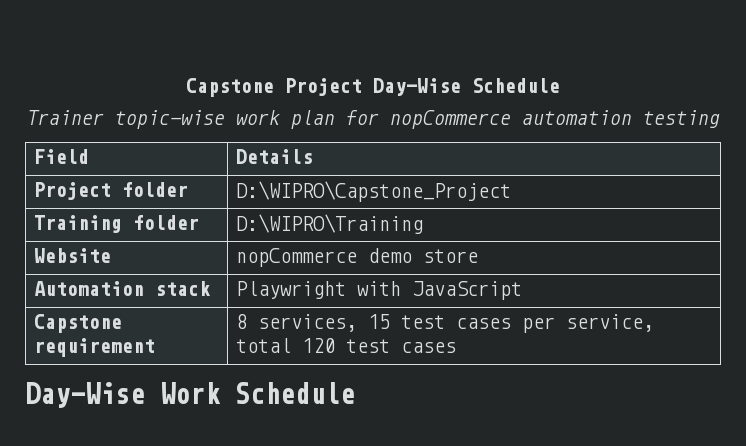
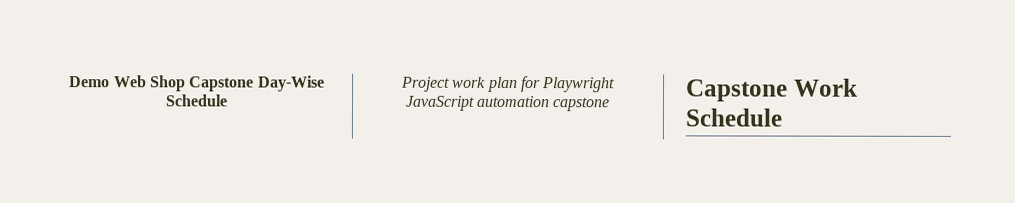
- Capstone Project Day-Wise Schedule
+ Demo Web Shop Capstone Day-Wise Schedule
- Trainer topic-wise work plan for nopCommerce automation testing
- Field | Details
- Project folder | D:\WIPRO\Capstone_Project
- Training folder | D:\WIPRO\Training
- Website | nopCommerce demo store
- Automation stack | Playwright with JavaScript
- Capstone requirement | 8 services, 15 test cases per service, total 120 test cases
- Day-Wise Work Schedule
+ Project work plan for Playwright JavaScript automation capstone
+ Capstone Work Schedule

